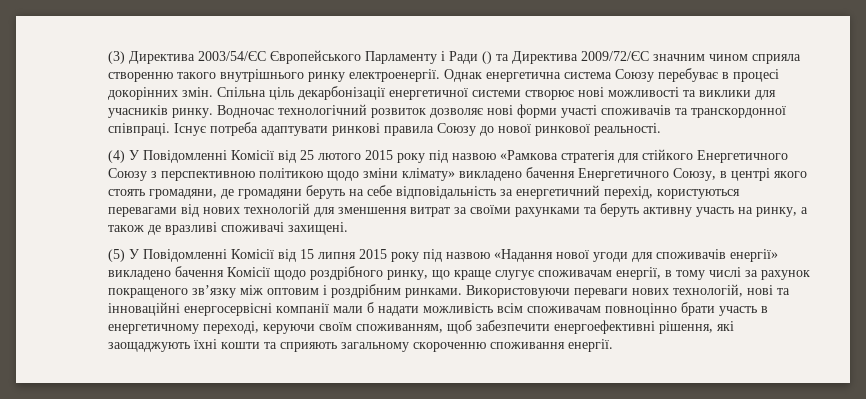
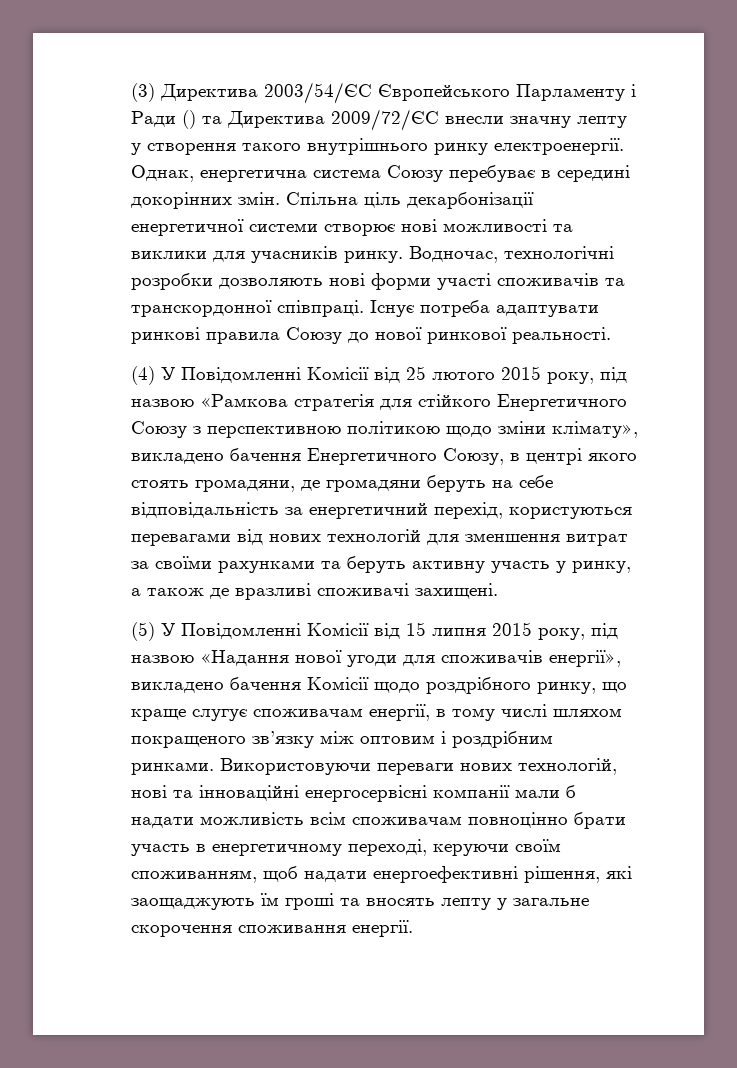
- (3) Директива 2003/54/ЄС Європейського Парламенту і Ради () та Директива 2009/72/ЄС значним чином сприяла створенню такого внутрішнього ринку електроенергії.
+ (3) Директива 2003/54/ЄС Європейського Парламенту і Ради () та Директива 2009/72/ЄС внесли значну лепту у створення такого внутрішнього ринку електроенергії.
- Однак енергетична система Союзу перебуває в процесі докорінних змін.
+ Однак, енергетична система Союзу перебуває в середині докорінних змін.
- Водночас технологічний розвиток дозволяє нові форми участі споживачів та транскордонної співпраці.
+ Водночас, технологічні розробки дозволяють нові форми участі споживачів та транскордонної співпраці.
- (4) У Повідомленні Комісії від 25 лютого 2015 року під назвою «Рамкова стратегія для стійкого Енергетичного Союзу з перспективною політикою щодо зміни клімату» викладено бачення Енергетичного Союзу, в центрі якого стоять громадяни, де громадяни беруть на себе відповідальність за енергетичний перехід, користуються перевагами від нових технологій для зменшення витрат за своїми рахунками та беруть активну участь на ринку, а також де вразливі споживачі захищені.
+ (4) У Повідомленні Комісії від 25 лютого 2015 року, під назвою «Рамкова стратегія для стійкого Енергетичного Союзу з перспективною політикою щодо зміни клімату», викладено бачення Енергетичного Союзу, в центрі якого стоять громадяни, де громадяни беруть на себе відповідальність за енергетичний перехід, користуються перевагами від нових технологій для зменшення витрат за своїми рахунками та беруть активну участь у ринку, а також де вразливі споживачі захищені.
- (5) У Повідомленні Комісії від 15 липня 2015 року під назвою «Надання нової угоди для споживачів енергії» викладено бачення Комісії щодо роздрібного ринку, що краще слугує споживачам енергії, в тому числі за рахунок покращеного зв’язку між оптовим і роздрібним ринками.
+ (5) У Повідомленні Комісії від 15 липня 2015 року, під назвою «Надання нової угоди для споживачів енергії», викладено бачення Комісії щодо роздрібного ринку, що краще слугує споживачам енергії, в тому числі шляхом покращеного зв’язку між оптовим і роздрібним ринками.
- Використовуючи переваги нових технологій, нові та інноваційні енергосервісні компанії мали б надати можливість всім споживачам повноцінно брати участь в енергетичному переході, керуючи своїм споживанням, щоб забезпечити енергоефективні рішення, які заощаджують їхні кошти та сприяють загальному скороченню споживання енергії.
+ Використовуючи переваги нових технологій, нові та інноваційні енергосервісні компанії мали б надати можливість всім споживачам повноцінно брати участь в енергетичному переході, керуючи своїм споживанням, щоб надати енергоефективні рішення, які заощаджують їм гроші та вносять лепту у загальне скорочення споживання енергії.

